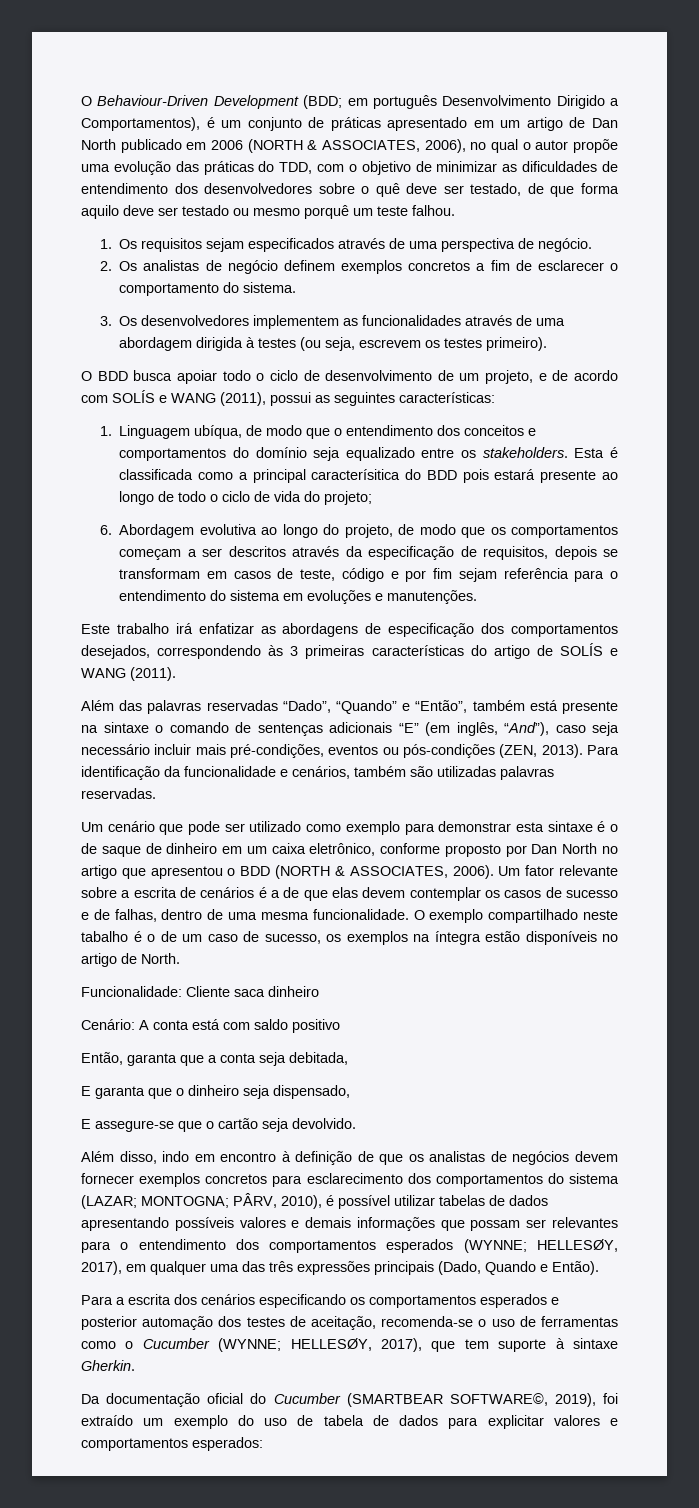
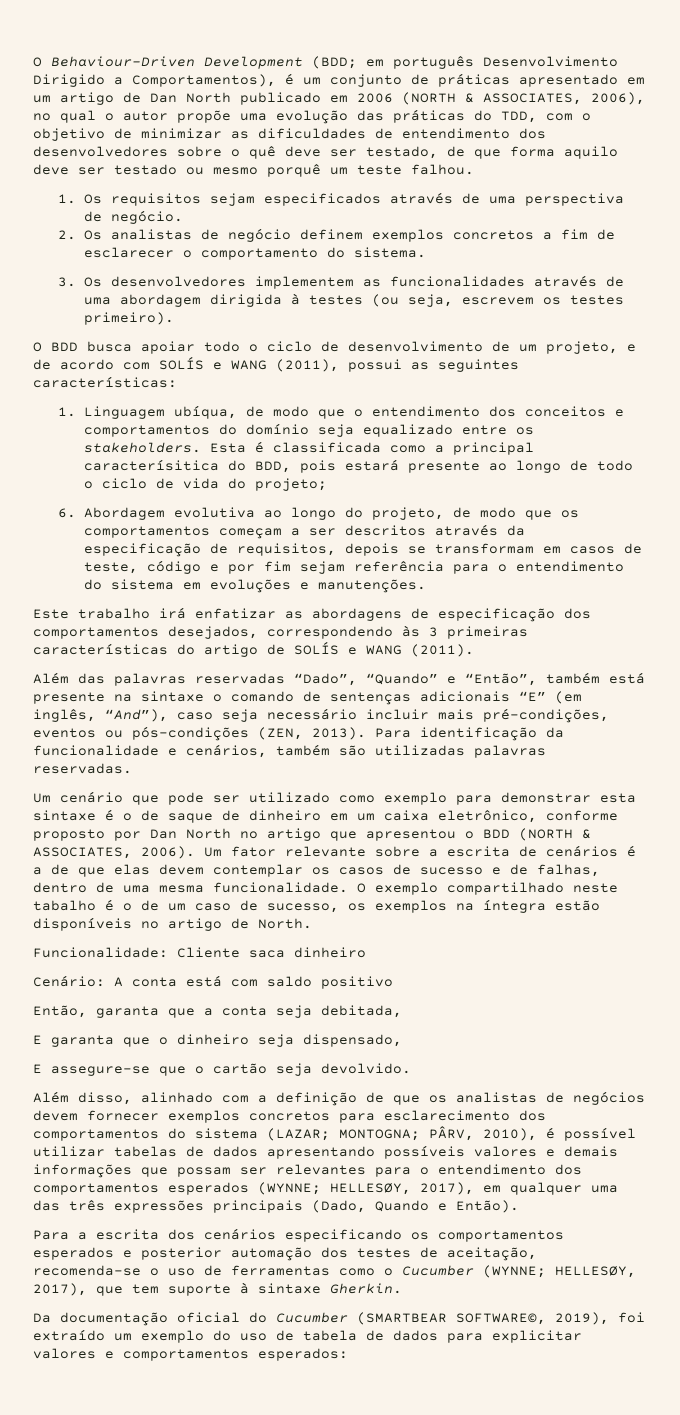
- Esta é classificada como a principal caracterísitica do BDD pois estará presente ao longo de todo o ciclo de vida do projeto;
+ Esta é classificada como a principal caracterísitica do BDD, pois estará presente ao longo de todo o ciclo de vida do projeto;
- Além disso, indo em encontro à definição de que os analistas de negócios devem fornecer exemplos concretos para esclarecimento dos comportamentos do sistema (LAZAR; MONTOGNA; PÂRV, 2010), é possível utilizar tabelas de dados apresentando possíveis valores e demais informações que possam ser relevantes para o entendimento dos comportamentos esperados (WYNNE; HELLESØY, 2017), em qualquer uma das três expressões principais (Dado, Quando e Então).
+ Além disso, alinhado com a definição de que os analistas de negócios devem fornecer exemplos concretos para esclarecimento dos comportamentos do sistema (LAZAR; MONTOGNA; PÂRV, 2010), é possível utilizar tabelas de dados apresentando possíveis valores e demais informações que possam ser relevantes para o entendimento dos comportamentos esperados (WYNNE; HELLESØY, 2017), em qualquer uma das três expressões principais (Dado, Quando e Então).

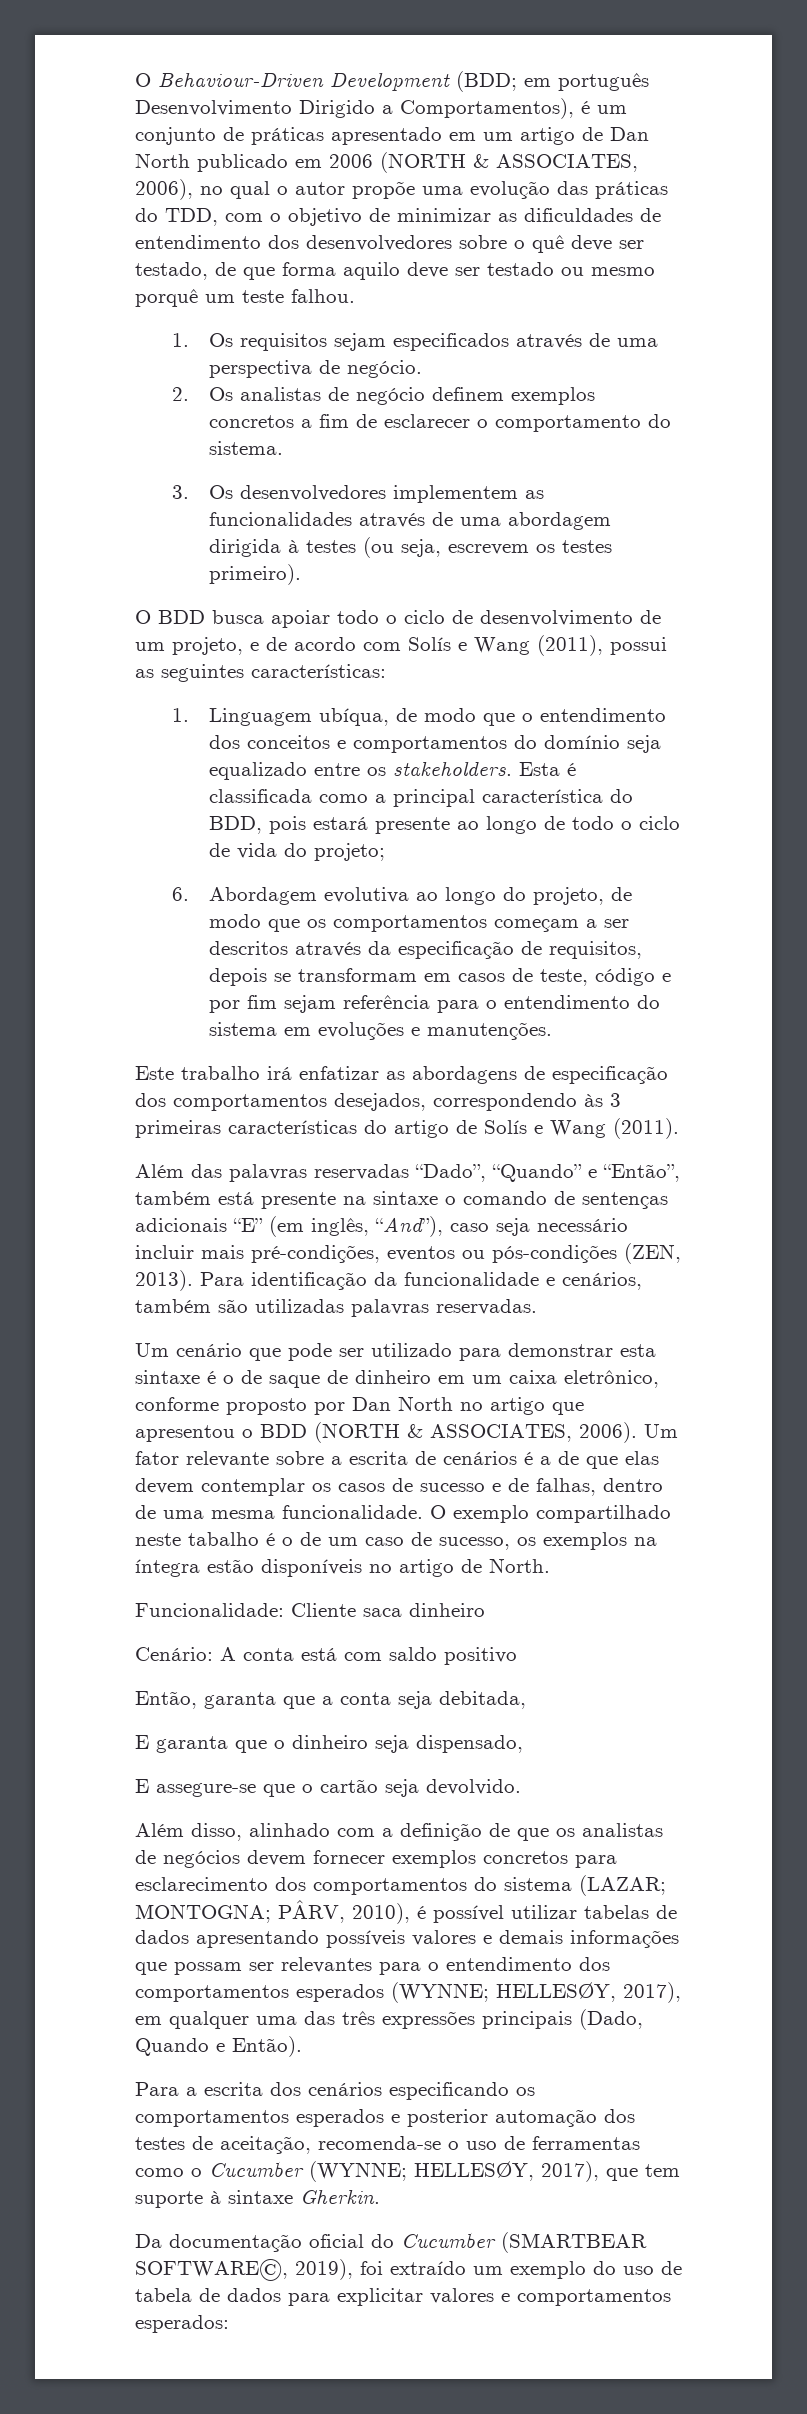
- O BDD busca apoiar todo o ciclo de desenvolvimento de um projeto, e de acordo com SOLÍS e WANG (2011), possui as seguintes características:
+ O BDD busca apoiar todo o ciclo de desenvolvimento de um projeto, e de acordo com Solís e Wang (2011), possui as seguintes características:
- Esta é classificada como a principal caracterísitica do BDD, pois estará presente ao longo de todo o ciclo de vida do projeto;
+ Esta é classificada como a principal característica do BDD, pois estará presente ao longo de todo o ciclo de vida do projeto;
- Este trabalho irá enfatizar as abordagens de especificação dos comportamentos desejados, correspondendo às 3 primeiras características do artigo de SOLÍS e WANG (2011).
+ Este trabalho irá enfatizar as abordagens de especificação dos comportamentos desejados, correspondendo às 3 primeiras características do artigo de Solís e Wang (2011).
- Um cenário que pode ser utilizado como exemplo para demonstrar esta sintaxe é o de saque de dinheiro em um caixa eletrônico, conforme proposto por Dan North no artigo que apresentou o BDD (NORTH & ASSOCIATES, 2006).
+ Um cenário que pode ser utilizado para demonstrar esta sintaxe é o de saque de dinheiro em um caixa eletrônico, conforme proposto por Dan North no artigo que apresentou o BDD (NORTH & ASSOCIATES, 2006).

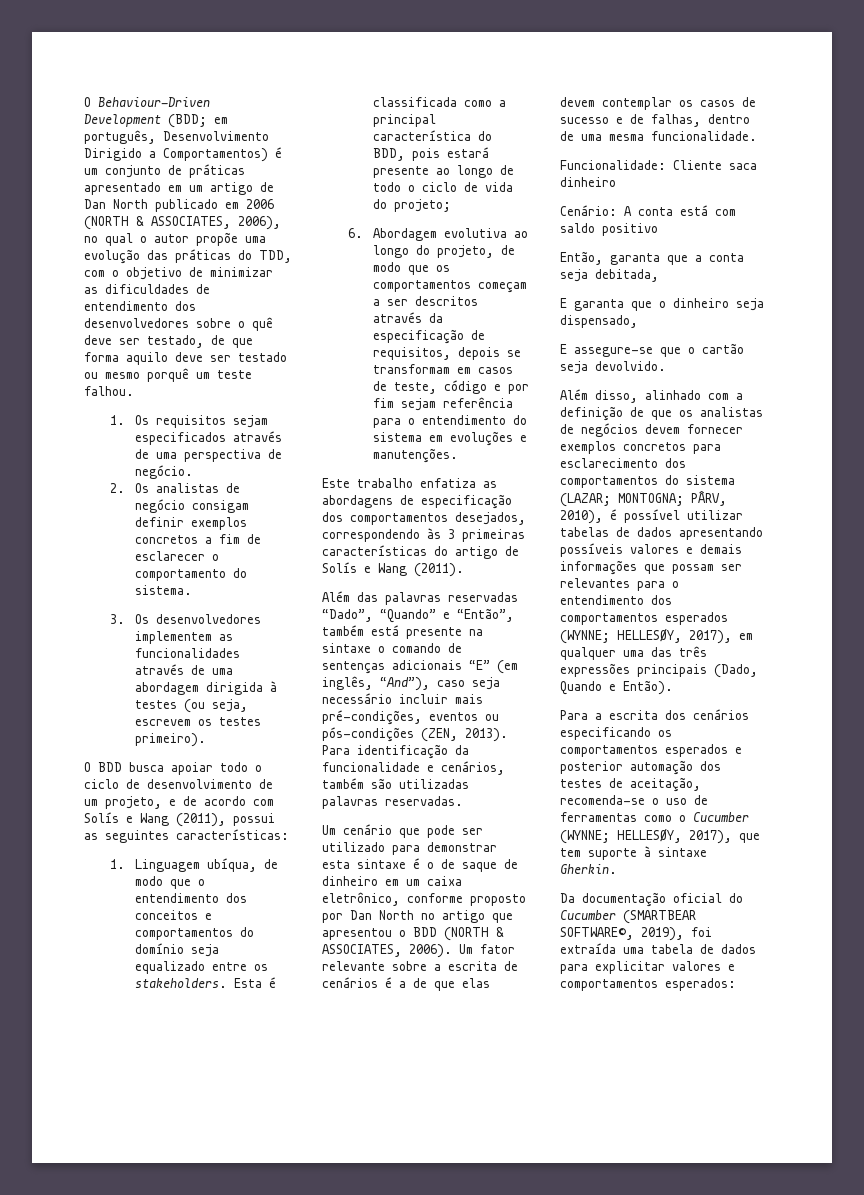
- em português Desenvolvimento Dirigido a Comportamentos), é um conjunto de práticas apresentado em um artigo de Dan North publicado em 2006 (NORTH & ASSOCIATES, 2006), no qual o autor propõe uma evolução das práticas do TDD, com o objetivo de minimizar as dificuldades de entendimento dos desenvolvedores sobre o quê deve ser testado, de que forma aquilo deve ser testado ou mesmo porquê um teste falhou.
+ em português, Desenvolvimento Dirigido a Comportamentos) é um conjunto de práticas apresentado em um artigo de Dan North publicado em 2006 (NORTH & ASSOCIATES, 2006), no qual o autor propõe uma evolução das práticas do TDD, com o objetivo de minimizar as dificuldades de entendimento dos desenvolvedores sobre o quê deve ser testado, de que forma aquilo deve ser testado ou mesmo porquê um teste falhou.
- 2. Os analistas de negócio definem exemplos concretos a fim de esclarecer o comportamento do sistema.
+ 2. Os analistas de negócio consigam definir exemplos concretos a fim de esclarecer o comportamento do sistema.
- Este trabalho irá enfatizar as abordagens de especificação dos comportamentos desejados, correspondendo às 3 primeiras características do artigo de Solís e Wang (2011).
+ Este trabalho enfatiza as abordagens de especificação dos comportamentos desejados, correspondendo às 3 primeiras características do artigo de Solís e Wang (2011).
- O exemplo compartilhado neste tabalho é o de um caso de sucesso, os exemplos na íntegra estão disponíveis no artigo de North.
- Da documentação oficial do Cucumber (SMARTBEAR SOFTWARE©, 2019), foi extraído um exemplo do uso de tabela de dados para explicitar valores e comportamentos esperados:
+ Da documentação oficial do Cucumber (SMARTBEAR SOFTWARE©, 2019), foi extraída uma tabela de dados para explicitar valores e comportamentos esperados:

